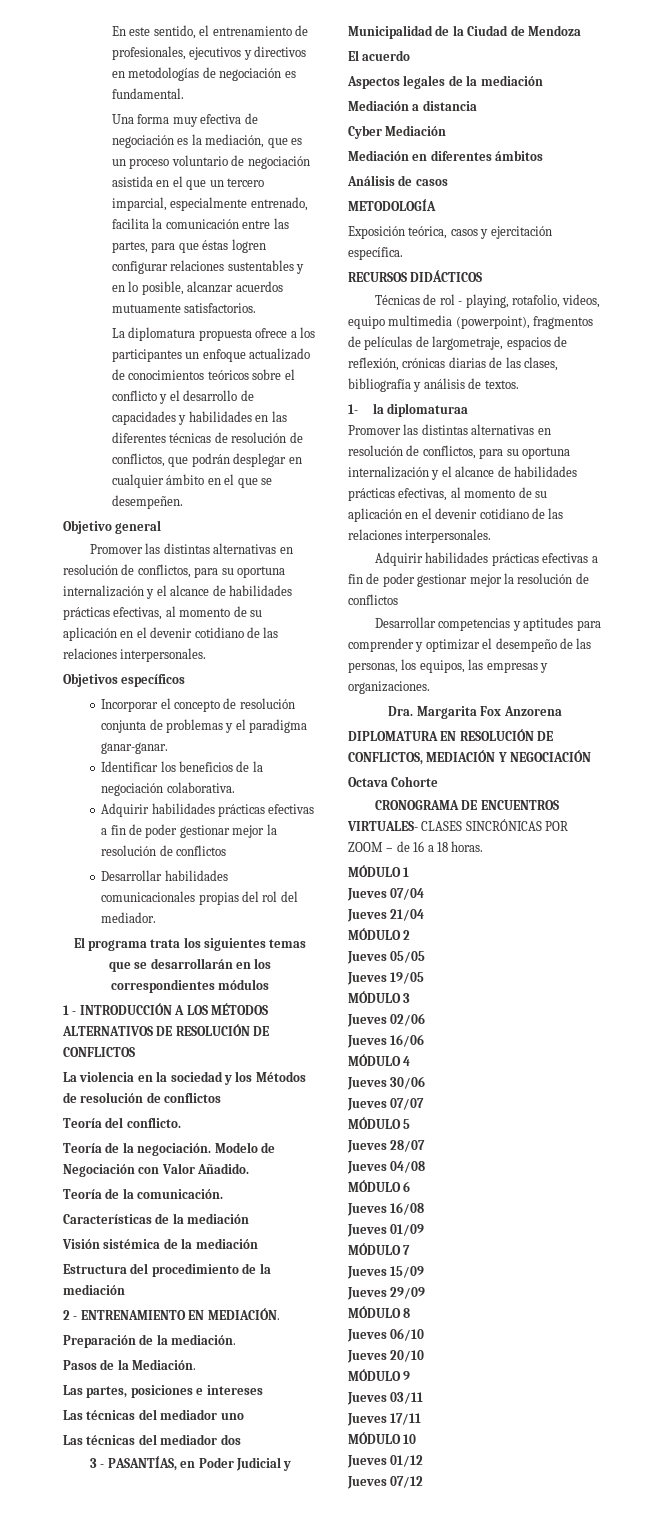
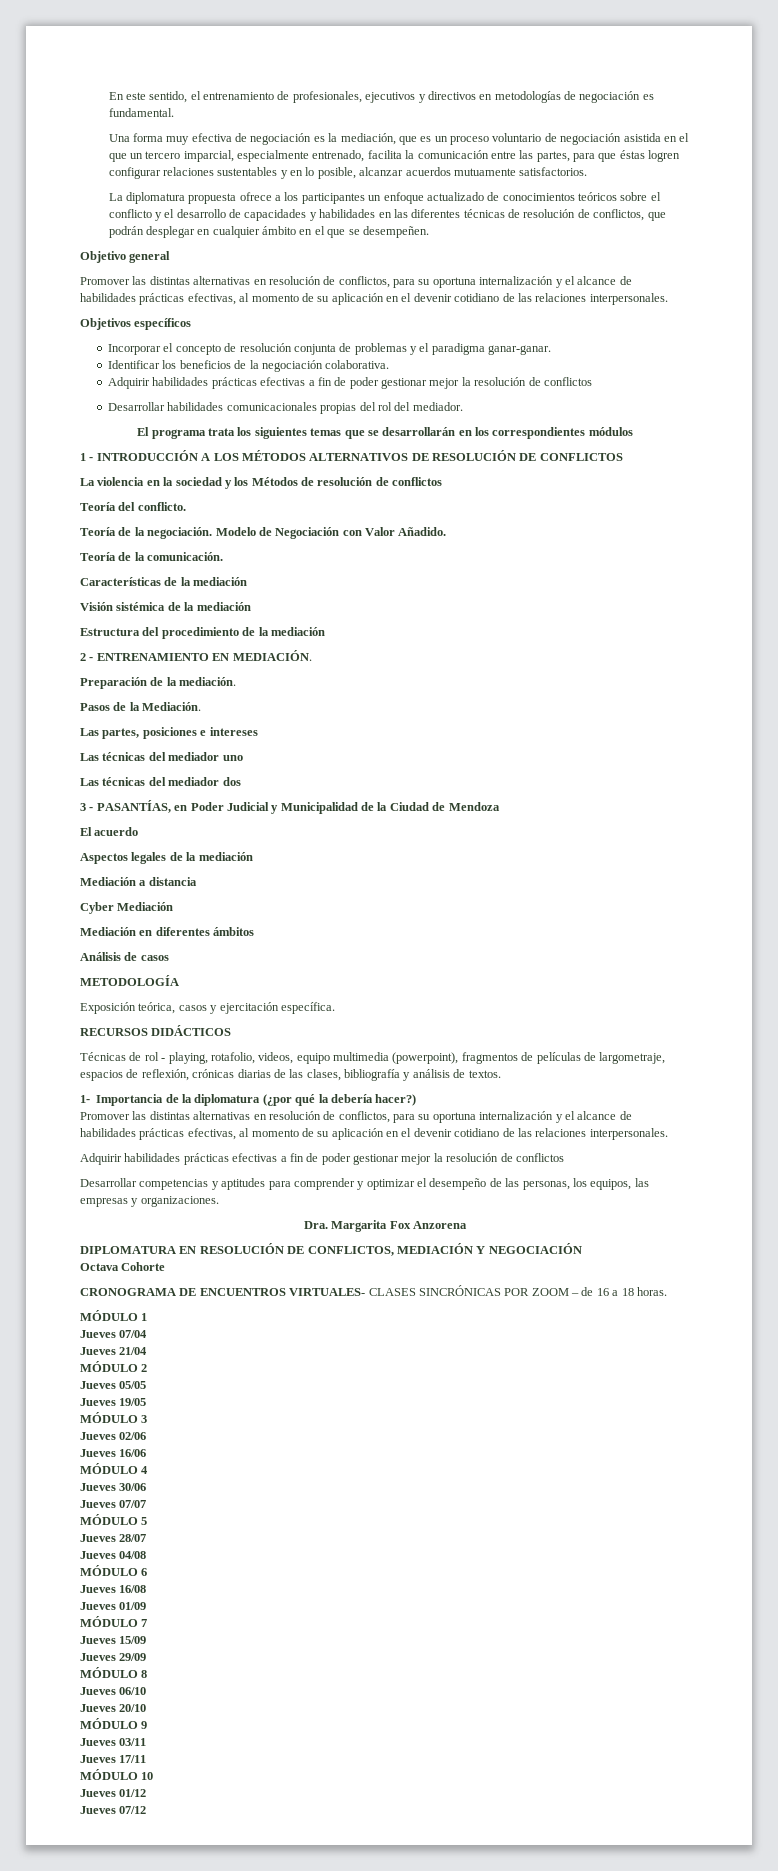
- 1- la diplomaturaa
+ 1- Importancia de la diplomatura (¿por qué la debería hacer?)

